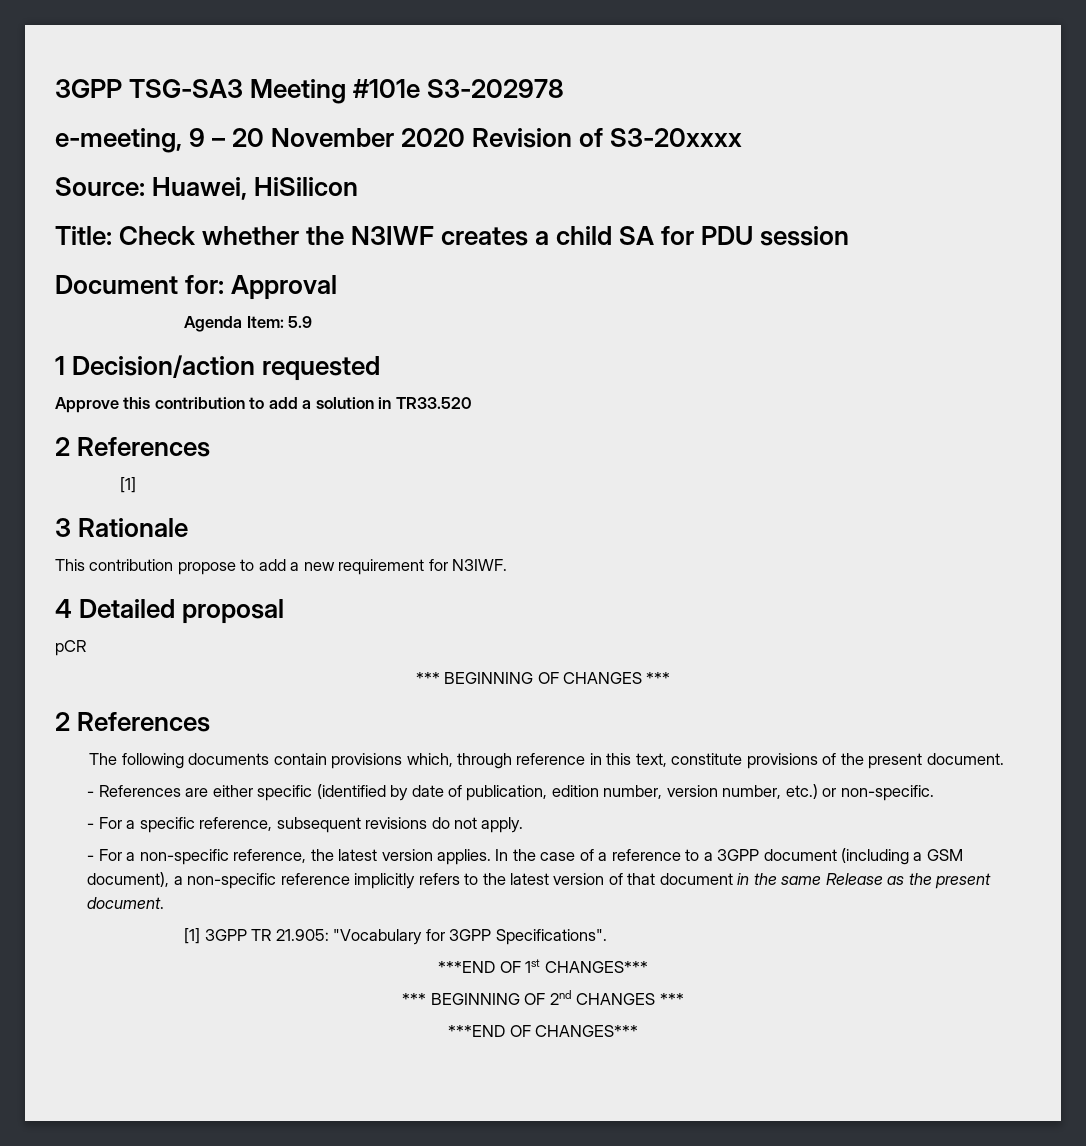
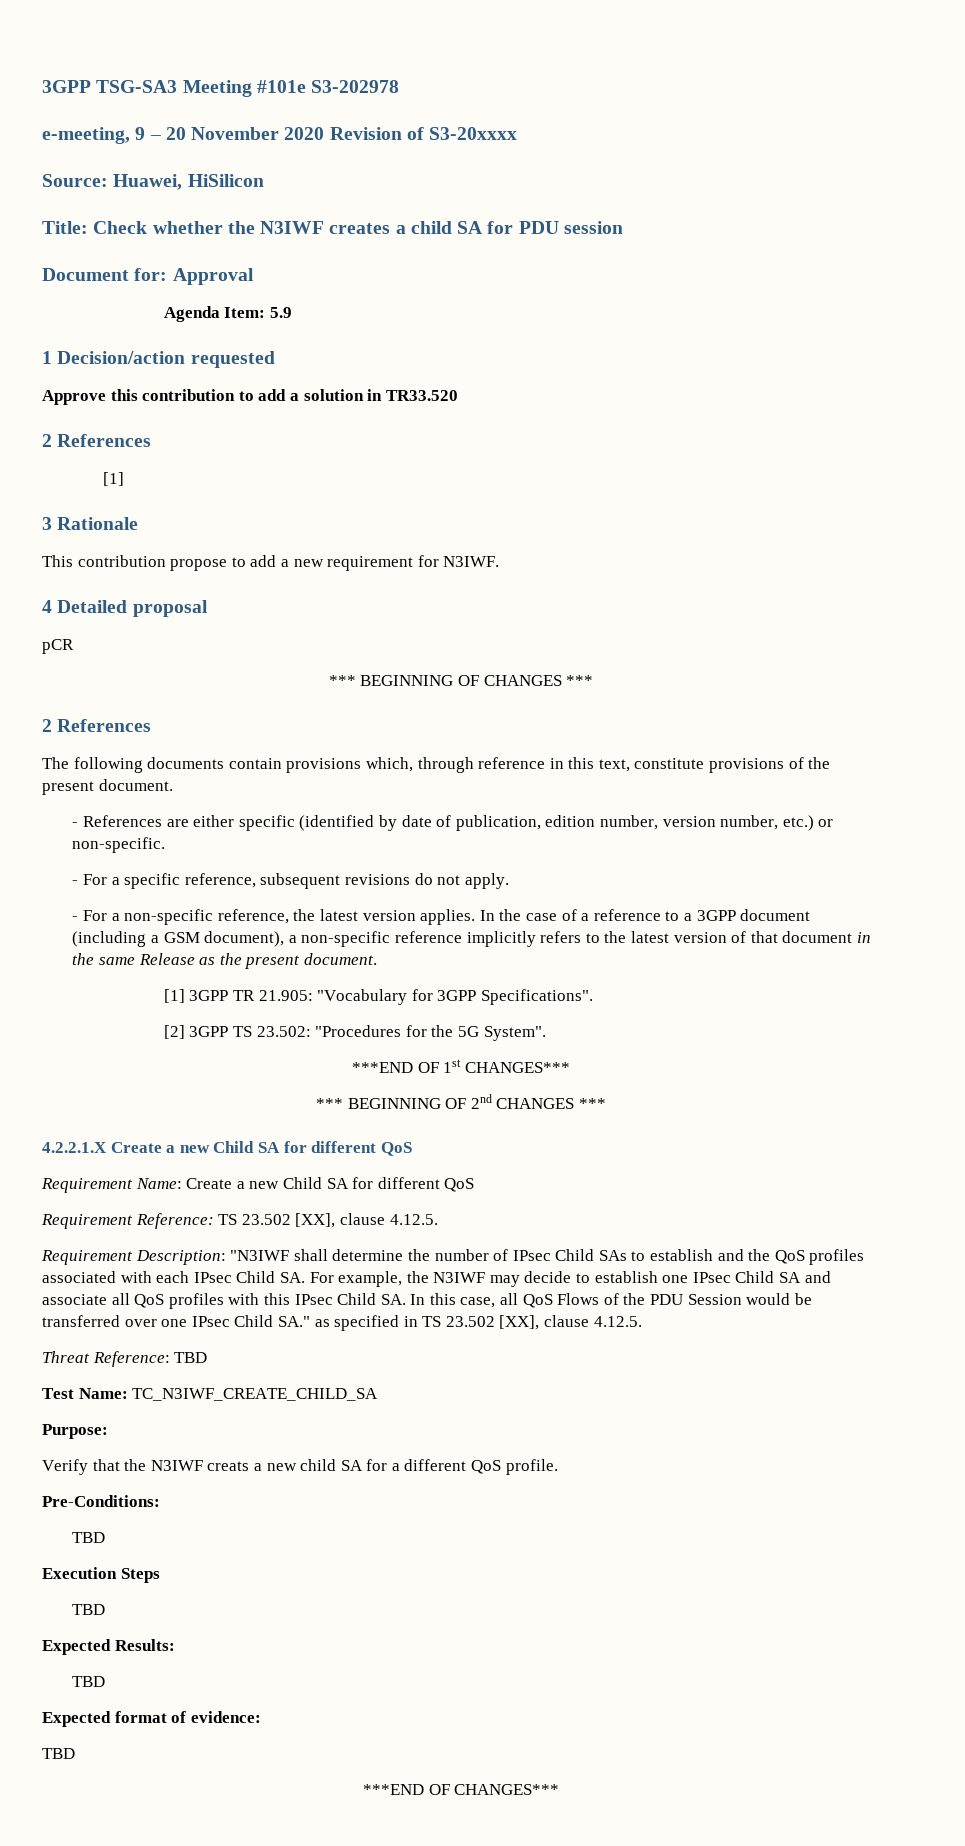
+ [2] 3GPP TS 23.502: "Procedures for the 5G System".
+ 4.2.2.1.X Create a new Child SA for different QoS
+ Requirement Name: Create a new Child SA for different QoS
+ Requirement Reference: TS 23.502 [XX], clause 4.12.5.
+ Requirement Description: "N3IWF shall determine the number of IPsec Child SAs to establish and the QoS profiles associated with each IPsec Child SA. For example, the N3IWF may decide to establish one IPsec Child SA and associate all QoS profiles with this IPsec Child SA. In this case, all QoS Flows of the PDU Session would be transferred over one IPsec Child SA." as specified in TS 23.502 [XX], clause 4.12.5.
+ Threat Reference: TBD
+ Test Name: TC_N3IWF_CREATE_CHILD_SA
+ Purpose:
+ Verify that the N3IWF creats a new child SA for a different QoS profile.
+ Pre-Conditions:
+ TBD
+ Execution Steps
+ TBD
+ Expected Results:
+ TBD
+ Expected format of evidence:
+ TBD

